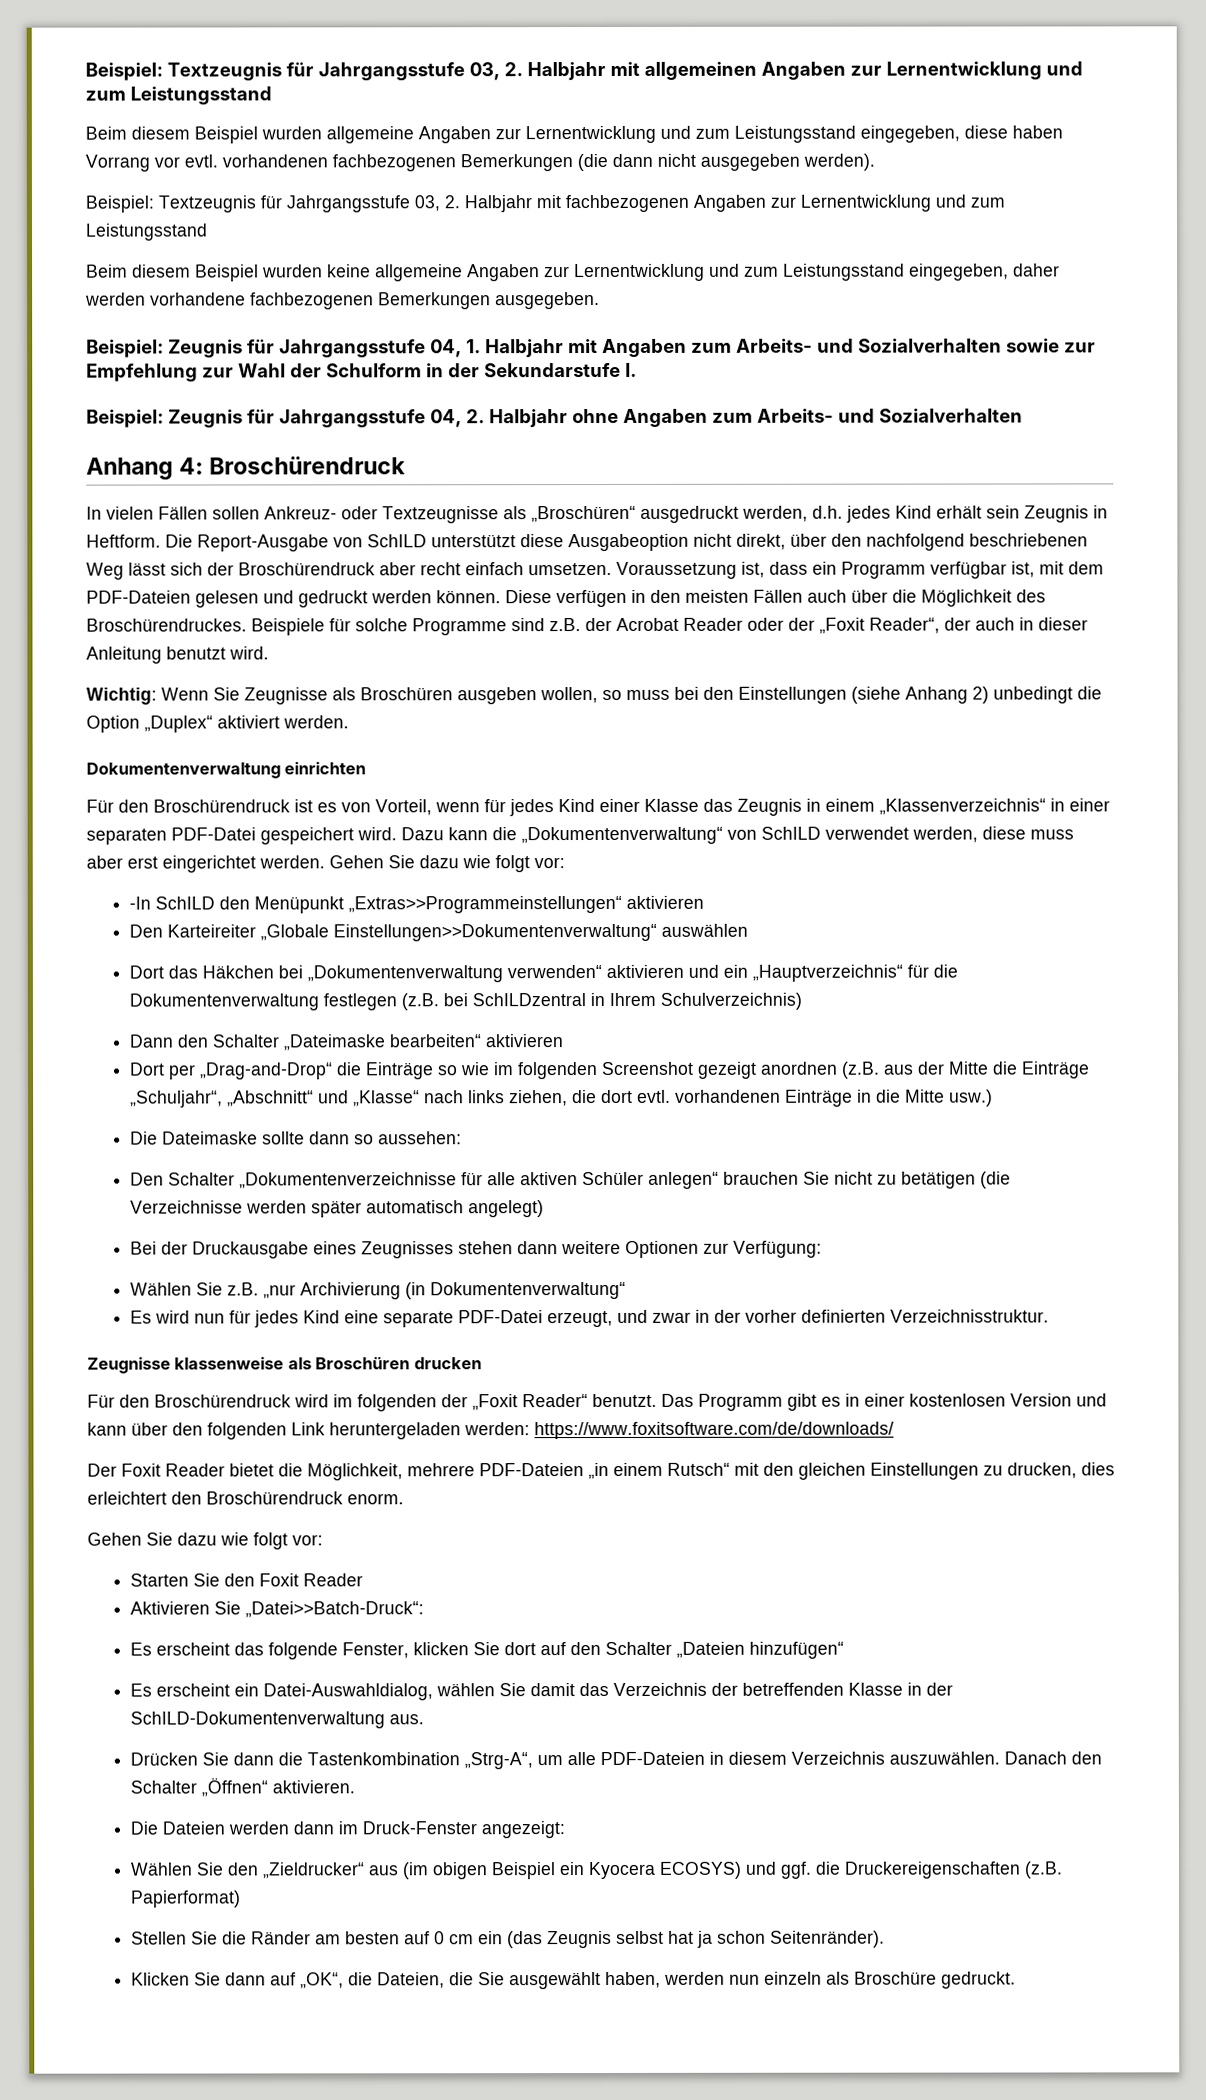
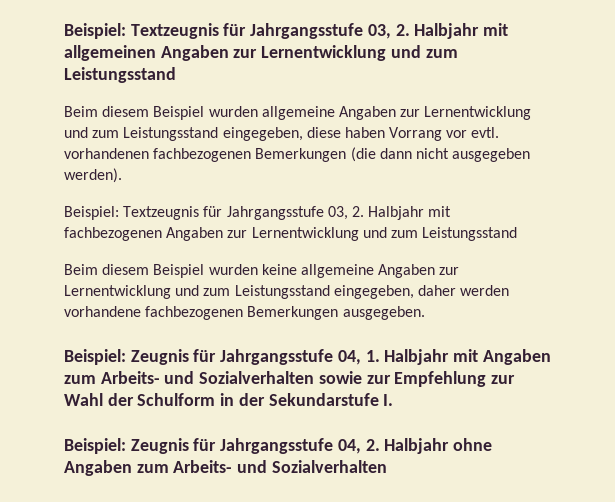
- Anhang 4: Broschürendruck
- In vielen Fällen sollen Ankreuz- oder Textzeugnisse als „Broschüren“ ausgedruckt werden, d.h. jedes Kind erhält sein Zeugnis in Heftform. Die Report-Ausgabe von SchILD unterstützt diese Ausgabeoption nicht direkt, über den nachfolgend beschriebenen Weg lässt sich der Broschürendruck aber recht einfach umsetzen. Voraussetzung ist, dass ein Programm verfügbar ist, mit dem PDF-Dateien gelesen und gedruckt werden können. Diese verfügen in den meisten Fällen auch über die Möglichkeit des Broschürendruckes. Beispiele für solche Programme sind z.B. der Acrobat Reader oder der „Foxit Reader“, der auch in dieser Anleitung benutzt wird.
- Wichtig: Wenn Sie Zeugnisse als Broschüren ausgeben wollen, so muss bei den Einstellungen (siehe Anhang 2) unbedingt die Option „Duplex“ aktiviert werden.
- Dokumentenverwaltung einrichten
- Für den Broschürendruck ist es von Vorteil, wenn für jedes Kind einer Klasse das Zeugnis in einem „Klassenverzeichnis“ in einer separaten PDF-Datei gespeichert wird. Dazu kann die „Dokumentenverwaltung“ von SchILD verwendet werden, diese muss aber erst eingerichtet werden. Gehen Sie dazu wie folgt vor:
- -In SchILD den Menüpunkt „Extras>>Programmeinstellungen“ aktivieren
- Den Karteireiter „Globale Einstellungen>>Dokumentenverwaltung“ auswählen
- Dort das Häkchen bei „Dokumentenverwaltung verwenden“ aktivieren und ein „Hauptverzeichnis“ für die Dokumentenverwaltung festlegen (z.B. bei SchILDzentral in Ihrem Schulverzeichnis)
- Dann den Schalter „Dateimaske bearbeiten“ aktivieren
- Dort per „Drag-and-Drop“ die Einträge so wie im folgenden Screenshot gezeigt anordnen (z.B. aus der Mitte die Einträge „Schuljahr“, „Abschnitt“ und „Klasse“ nach links ziehen, die dort evtl. vorhandenen Einträge in die Mitte usw.)
- Die Dateimaske sollte dann so aussehen:
- Den Schalter „Dokumentenverzeichnisse für alle aktiven Schüler anlegen“ brauchen Sie nicht zu betätigen (die Verzeichnisse werden später automatisch angelegt)
- Bei der Druckausgabe eines Zeugnisses stehen dann weitere Optionen zur Verfügung:
- Wählen Sie z.B. „nur Archivierung (in Dokumentenverwaltung“
- Es wird nun für jedes Kind eine separate PDF-Datei erzeugt, und zwar in der vorher definierten Verzeichnisstruktur.
- Zeugnisse klassenweise als Broschüren drucken
- Für den Broschürendruck wird im folgenden der „Foxit Reader“ benutzt. Das Programm gibt es in einer kostenlosen Version und kann über den folgenden Link heruntergeladen werden: https://www.foxitsoftware.com/de/downloads/
- Der Foxit Reader bietet die Möglichkeit, mehrere PDF-Dateien „in einem Rutsch“ mit den gleichen Einstellungen zu drucken, dies erleichtert den Broschürendruck enorm.
- Gehen Sie dazu wie folgt vor:
- Starten Sie den Foxit Reader
- Aktivieren Sie „Datei>>Batch-Druck“:
- Es erscheint das folgende Fenster, klicken Sie dort auf den Schalter „Dateien hinzufügen“
- Es erscheint ein Datei-Auswahldialog, wählen Sie damit das Verzeichnis der betreffenden Klasse in der SchILD-Dokumentenverwaltung aus.
- Drücken Sie dann die Tastenkombination „Strg-A“, um alle PDF-Dateien in diesem Verzeichnis auszuwählen. Danach den Schalter „Öffnen“ aktivieren.
- Die Dateien werden dann im Druck-Fenster angezeigt:
- Wählen Sie den „Zieldrucker“ aus (im obigen Beispiel ein Kyocera ECOSYS) und ggf. die Druckereigenschaften (z.B. Papierformat)
- Stellen Sie die Ränder am besten auf 0 cm ein (das Zeugnis selbst hat ja schon Seitenränder).
- Klicken Sie dann auf „OK“, die Dateien, die Sie ausgewählt haben, werden nun einzeln als Broschüre gedruckt.

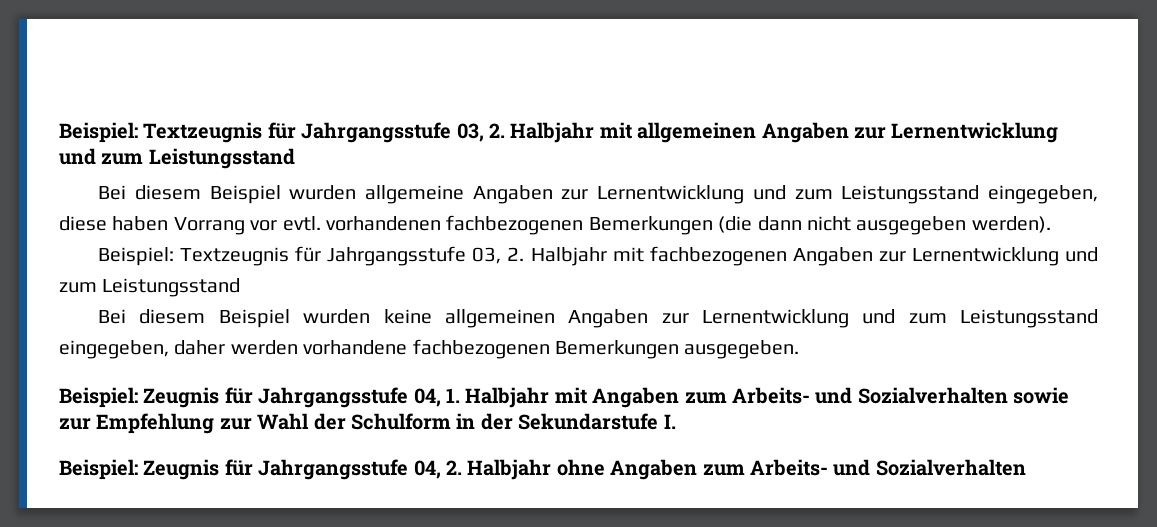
- Beim diesem Beispiel wurden allgemeine Angaben zur Lernentwicklung und zum Leistungsstand eingegeben, diese haben Vorrang vor evtl. vorhandenen fachbezogenen Bemerkungen (die dann nicht ausgegeben werden).
+ Bei diesem Beispiel wurden allgemeine Angaben zur Lernentwicklung und zum Leistungsstand eingegeben, diese haben Vorrang vor evtl. vorhandenen fachbezogenen Bemerkungen (die dann nicht ausgegeben werden).
- Beim diesem Beispiel wurden keine allgemeine Angaben zur Lernentwicklung und zum Leistungsstand eingegeben, daher werden vorhandene fachbezogenen Bemerkungen ausgegeben.
+ Bei diesem Beispiel wurden keine allgemeinen Angaben zur Lernentwicklung und zum Leistungsstand eingegeben, daher werden vorhandene fachbezogenen Bemerkungen ausgegeben.

